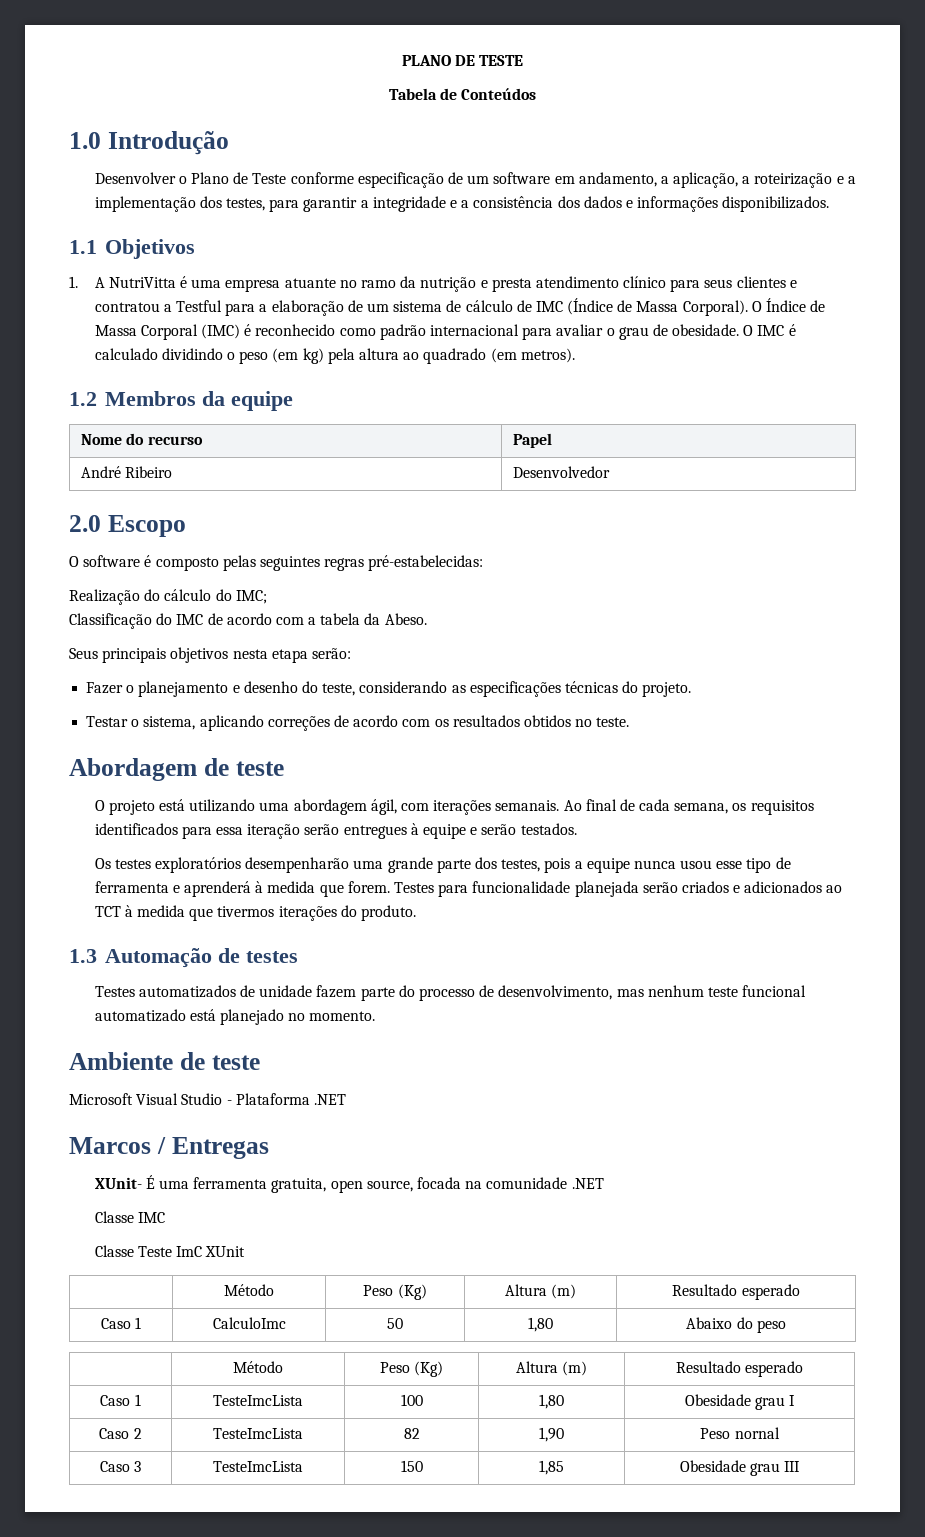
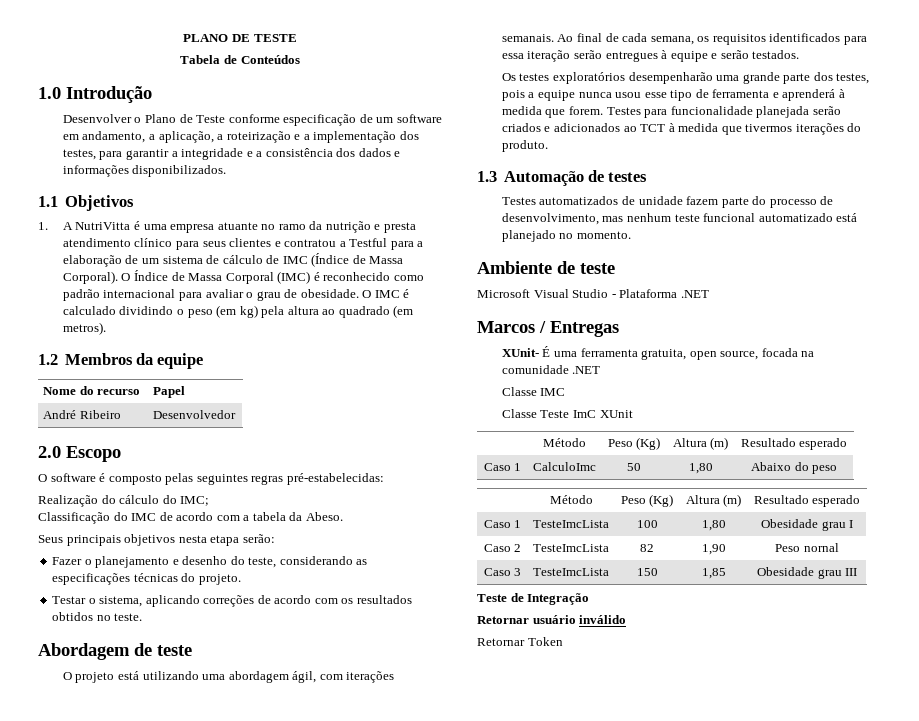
+ Teste de Integração
+ Retornar usuário inválido
+ Retornar Token

